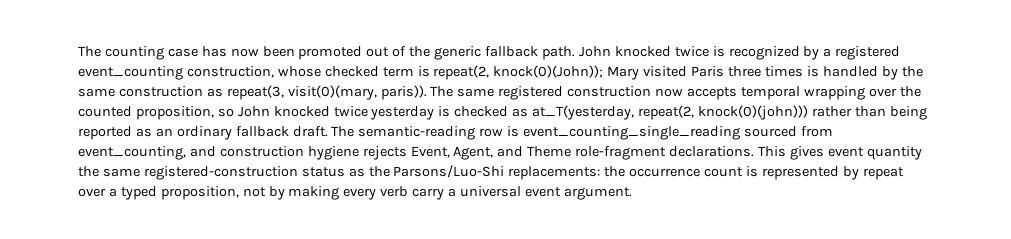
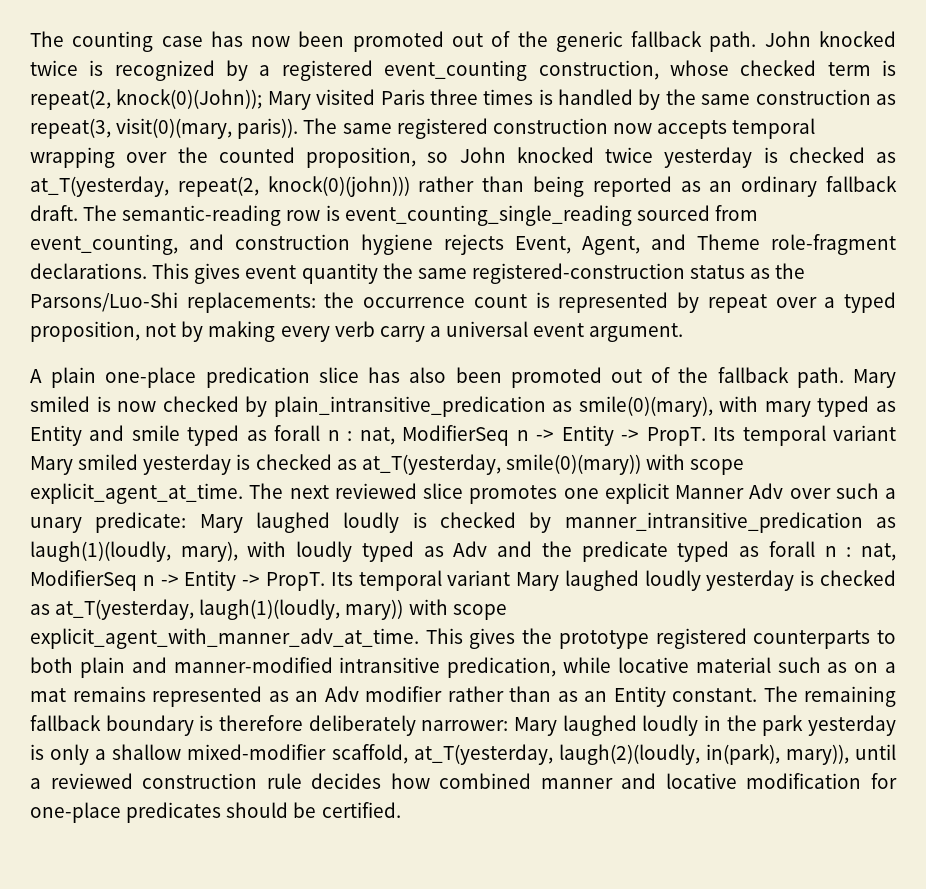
+ A plain one-place predication slice has also been promoted out of the fallback path. Mary smiled is now checked by plain_intransitive_predication as smile(0)(mary), with mary typed as Entity and smile typed as forall n : nat, ModifierSeq n -> Entity -> PropT. Its temporal variant Mary smiled yesterday is checked as at_T(yesterday, smile(0)(mary)) with scope explicit_agent_at_time. The next reviewed slice promotes one explicit Manner Adv over such a unary predicate: Mary laughed loudly is checked by manner_intransitive_predication as laugh(1)(loudly, mary), with loudly typed as Adv and the predicate typed as forall n : nat, ModifierSeq n -> Entity -> PropT. Its temporal variant Mary laughed loudly yesterday is checked as at_T(yesterday, laugh(1)(loudly, mary)) with scope explicit_agent_with_manner_adv_at_time. This gives the prototype registered counterparts to both plain and manner-modified intransitive predication, while locative material such as on a mat remains represented as an Adv modifier rather than as an Entity constant. The remaining fallback boundary is therefore deliberately narrower: Mary laughed loudly in the park yesterday is only a shallow mixed-modifier scaffold, at_T(yesterday, laugh(2)(loudly, in(park), mary)), until a reviewed construction rule decides how combined manner and locative modification for one-place predicates should be certified.

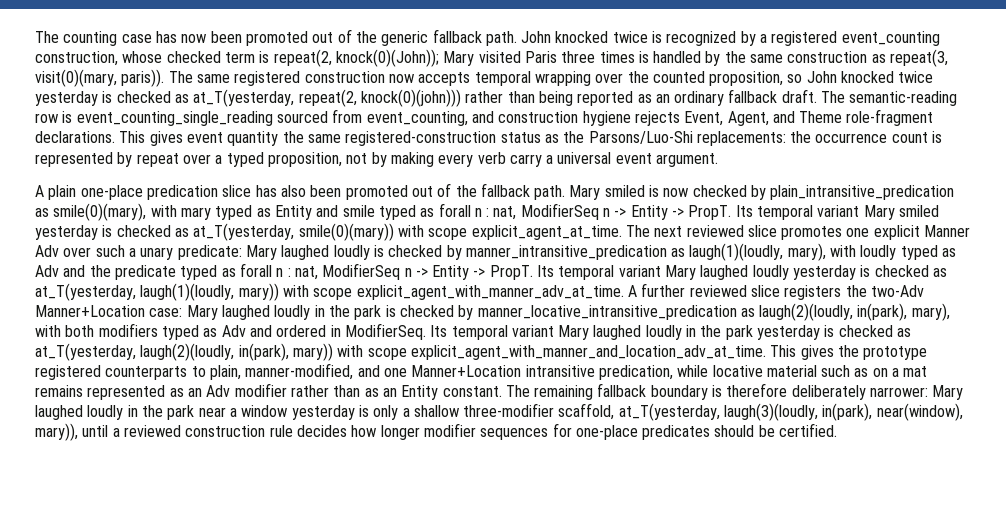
+ A further reviewed slice registers the two-Adv Manner+Location case: Mary laughed loudly in the park is checked by manner_locative_intransitive_predication as laugh(2)(loudly, in(park), mary), with both modifiers typed as Adv and ordered in ModifierSeq. Its temporal variant Mary laughed loudly in the park yesterday is checked as at_T(yesterday, laugh(2)(loudly, in(park), mary)) with scope explicit_agent_with_manner_and_location_adv_at_time.
- This gives the prototype registered counterparts to both plain and manner-modified intransitive predication, while locative material such as on a mat remains represented as an Adv modifier rather than as an Entity constant.
+ This gives the prototype registered counterparts to plain, manner-modified, and one Manner+Location intransitive predication, while locative material such as on a mat remains represented as an Adv modifier rather than as an Entity constant.
- The remaining fallback boundary is therefore deliberately narrower: Mary laughed loudly in the park yesterday is only a shallow mixed-modifier scaffold, at_T(yesterday, laugh(2)(loudly, in(park), mary)), until a reviewed construction rule decides how combined manner and locative modification for one-place predicates should be certified.
+ The remaining fallback boundary is therefore deliberately narrower: Mary laughed loudly in the park near a window yesterday is only a shallow three-modifier scaffold, at_T(yesterday, laugh(3)(loudly, in(park), near(window), mary)), until a reviewed construction rule decides how longer modifier sequences for one-place predicates should be certified.

